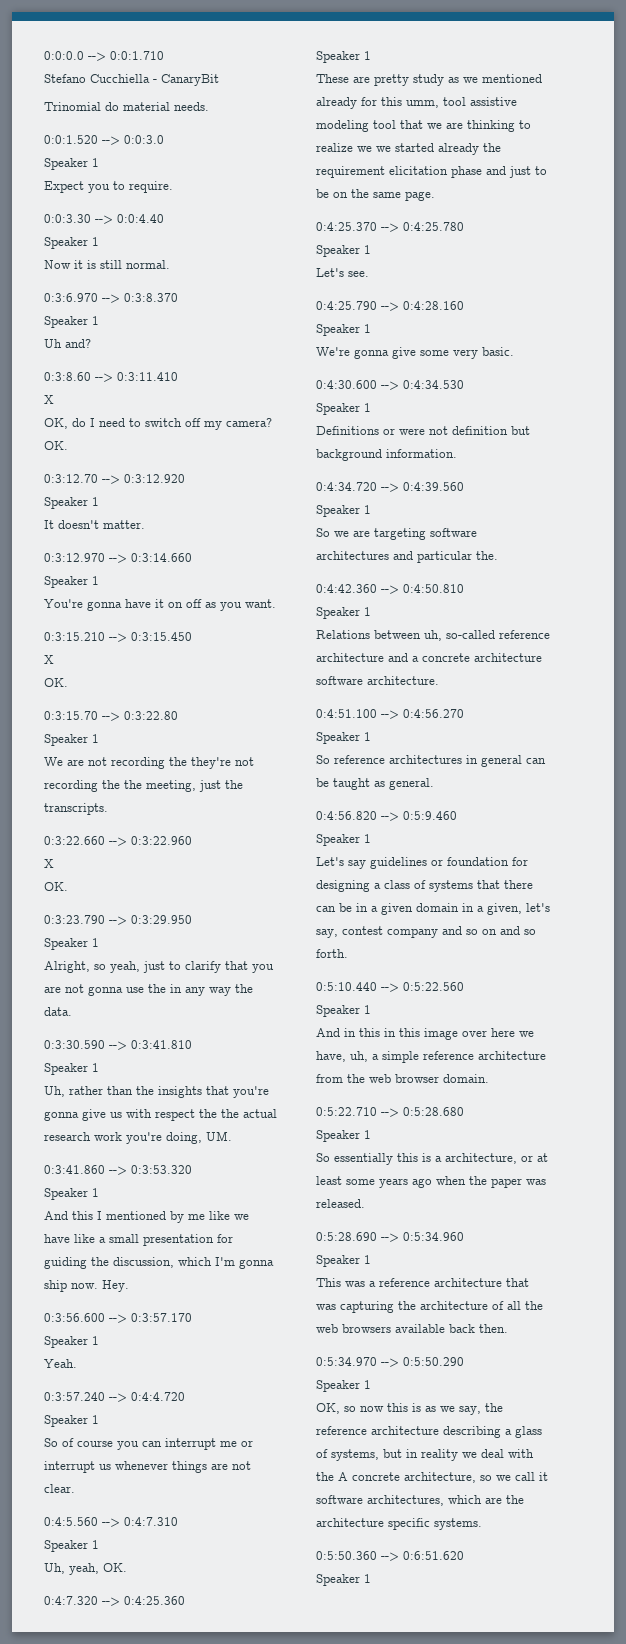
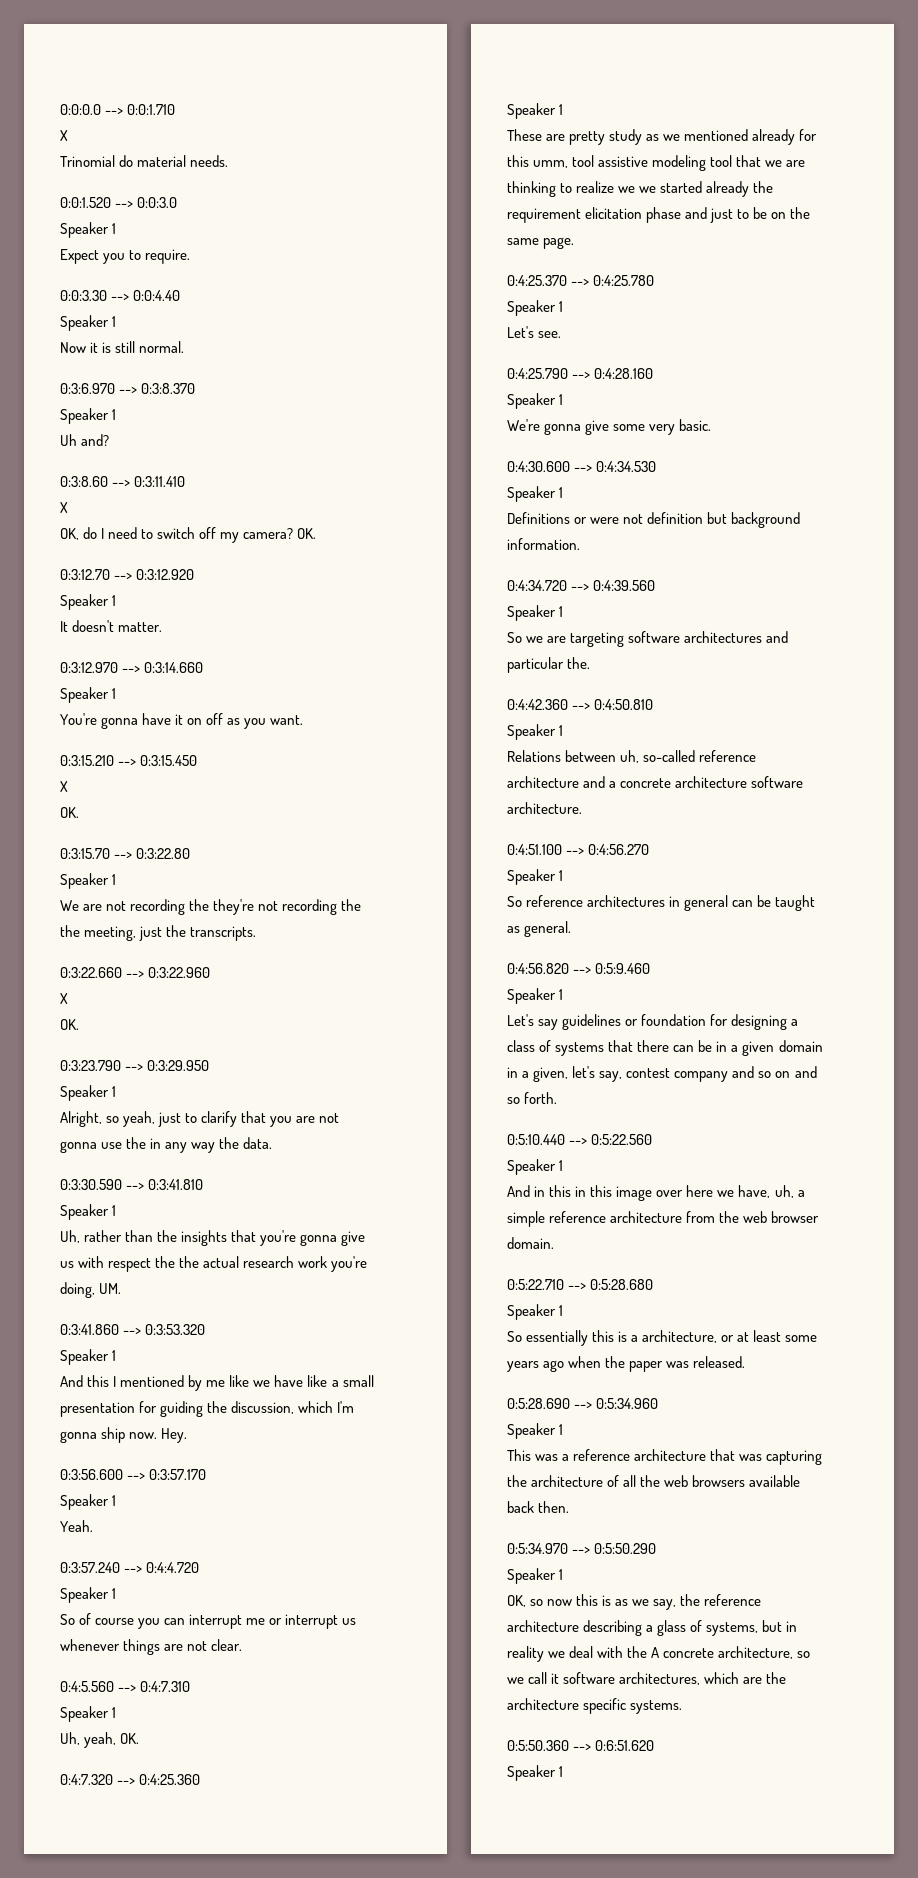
  0:0:0.0 --> 0:0:1.710
- Stefano Cucchiella - CanaryBit
+ X

